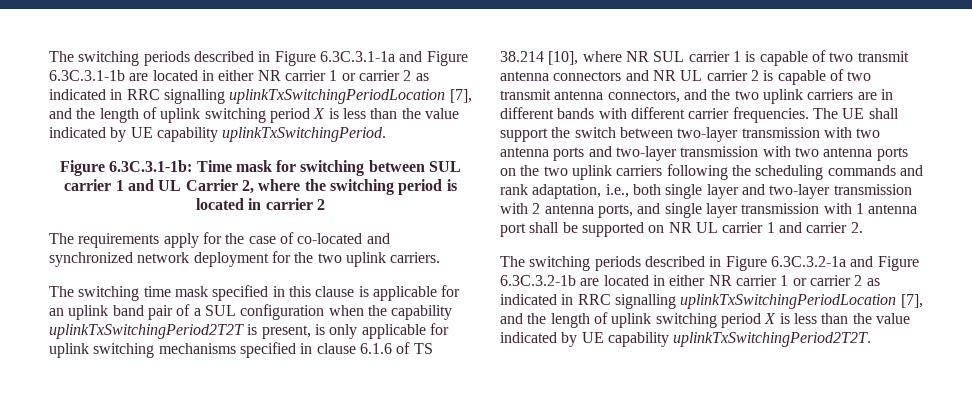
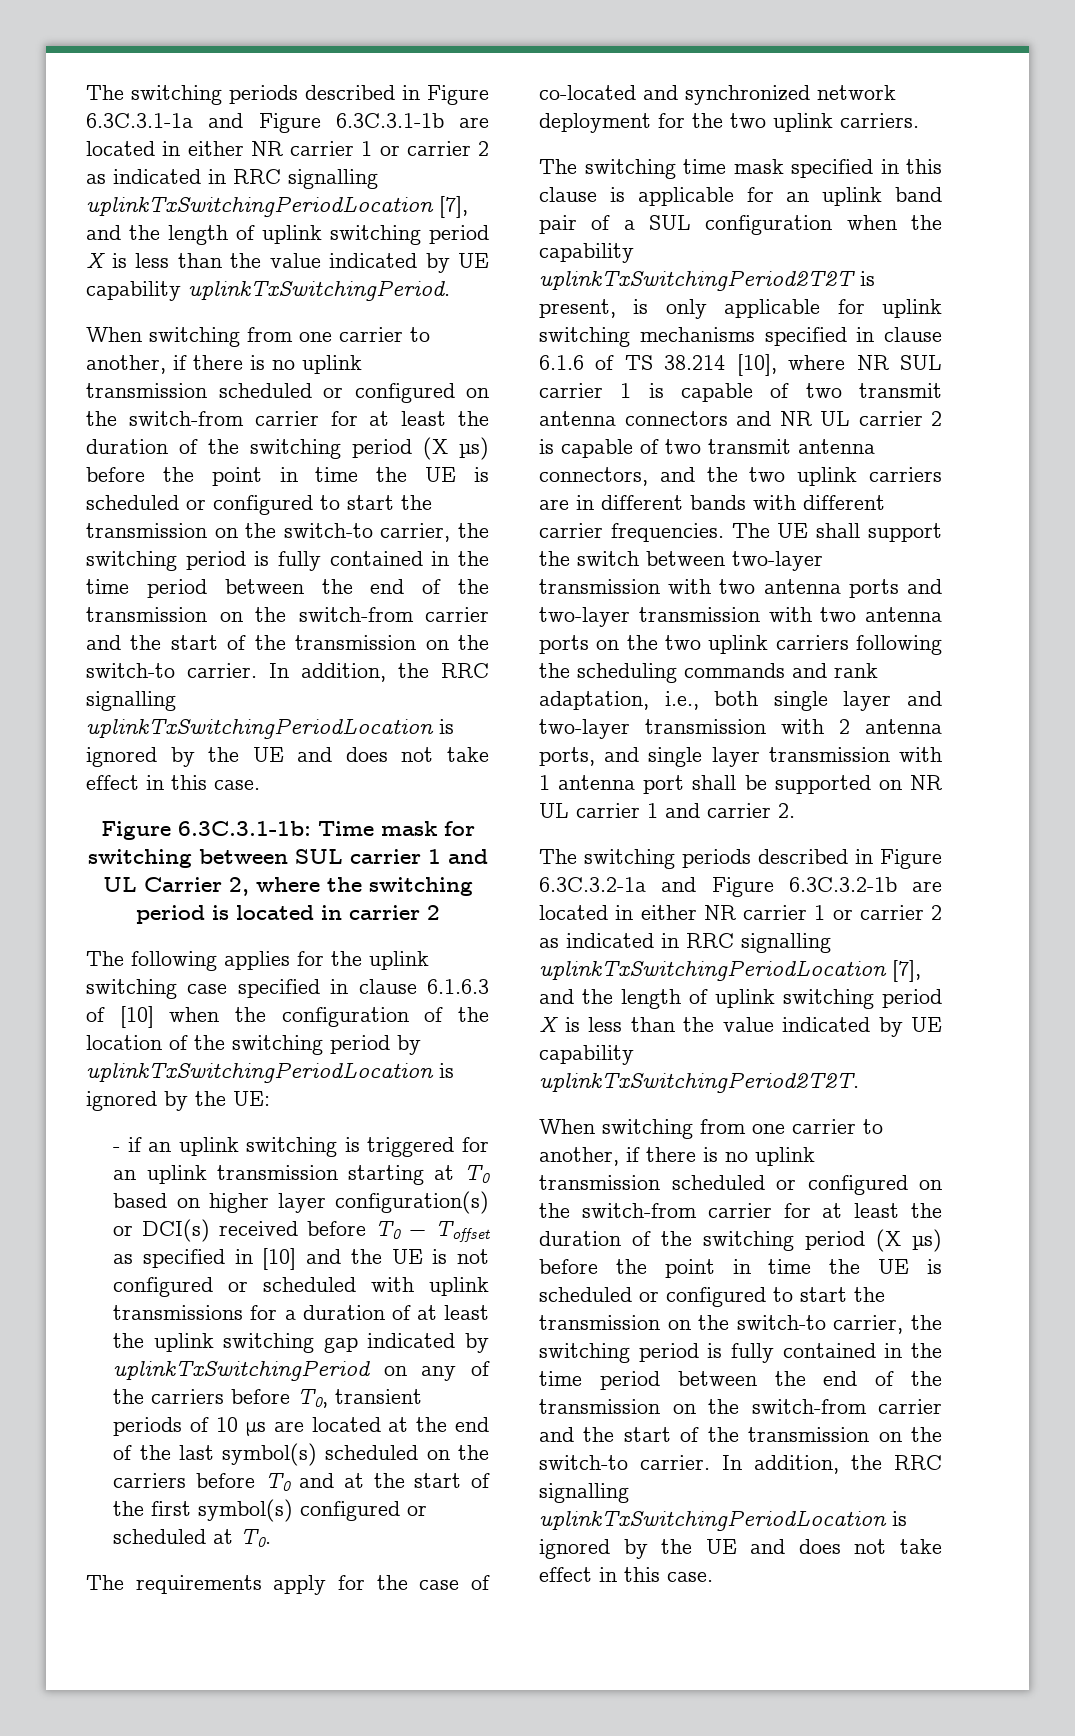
  The switching periods described in Figure 6.3C.3.1-1a and Figure 6.3C.3.1-1b are located in either NR carrier 1 or carrier 2 as indicated in RRC signalling uplinkTxSwitchingPeriodLocation [7], and the length of uplink switching period X is less than the value indicated by UE capability uplinkTxSwitchingPeriod.
+ When switching from one carrier to another, if there is no uplink transmission scheduled or configured on the switch-from carrier for at least the duration of the switching period (X µs) before the point in time the UE is scheduled or configured to start the transmission on the switch-to carrier, the switching period is fully contained in the time period between the end of the transmission on the switch-from carrier and the start of the transmission on the switch-to carrier. In addition, the RRC signalling uplinkTxSwitchingPeriodLocation is ignored by the UE and does not take effect in this case.
+ The following applies for the uplink switching case specified in clause 6.1.6.3 of [10] when the configuration of the location of the switching period by uplinkTxSwitchingPeriodLocation is ignored by the UE:
+ - if an uplink switching is triggered for an uplink transmission starting at T0 based on higher layer configuration(s) or DCI(s) received before T0 − Toffset as specified in [10] and the UE is not configured or scheduled with uplink transmissions for a duration of at least the uplink switching gap indicated by uplinkTxSwitchingPeriod on any of the carriers before T0, transient periods of 10 μs are located at the end of the last symbol(s) scheduled on the carriers before T0 and at the start of the first symbol(s) configured or scheduled at T0.
  The switching periods described in Figure 6.3C.3.2-1a and Figure 6.3C.3.2-1b are located in either NR carrier 1 or carrier 2 as indicated in RRC signalling uplinkTxSwitchingPeriodLocation [7], and the length of uplink switching period X is less than the value indicated by UE capability uplinkTxSwitchingPeriod2T2T.
+ When switching from one carrier to another, if there is no uplink transmission scheduled or configured on the switch-from carrier for at least the duration of the switching period (X µs) before the point in time the UE is scheduled or configured to start the transmission on the switch-to carrier, the switching period is fully contained in the time period between the end of the transmission on the switch-from carrier and the start of the transmission on the switch-to carrier. In addition, the RRC signalling uplinkTxSwitchingPeriodLocation is ignored by the UE and does not take effect in this case.

